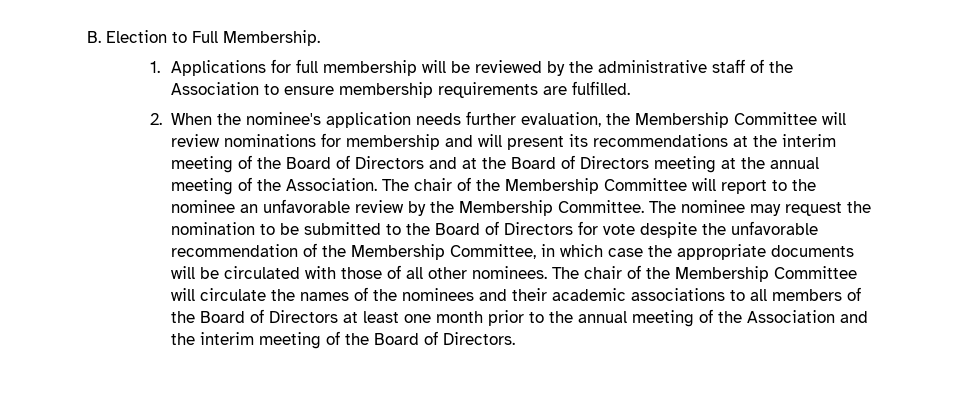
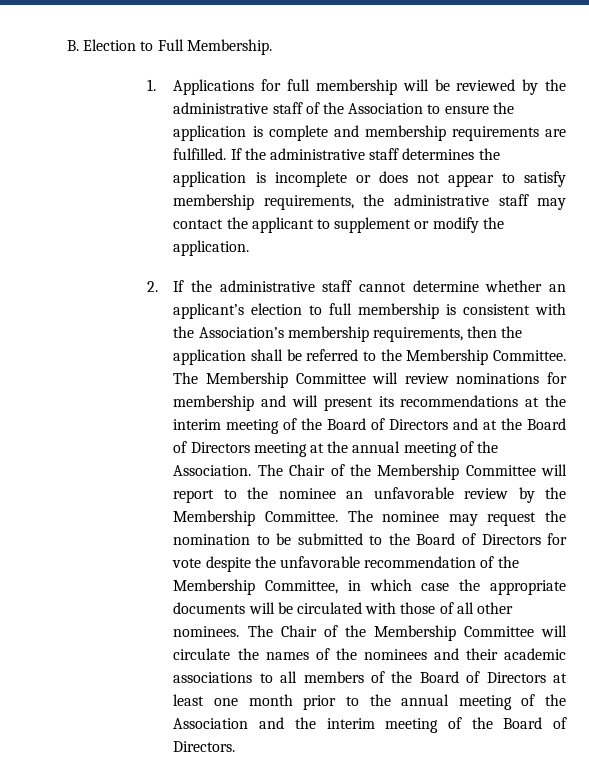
- 1. Applications for full membership will be reviewed by the administrative staff of the Association to ensure membership requirements are fulfilled.
- 2. When the nominee's application needs further evaluation, the Membership Committee will review nominations for membership and will present its recommendations at the interim meeting of the Board of Directors and at the Board of Directors meeting at the annual meeting of the Association.
+ 1. Applications for full membership will be reviewed by the administrative staff of the Association to ensure the application is complete and membership requirements are fulfilled. If the administrative staff determines the application is incomplete or does not appear to satisfy membership requirements, the administrative staff may contact the applicant to supplement or modify the application.
+ 2. If the administrative staff cannot determine whether an applicant’s election to full membership is consistent with the Association’s membership requirements, then the application shall be referred to the Membership Committee. The Membership Committee will review nominations for membership and will present its recommendations at the interim meeting of the Board of Directors and at the Board of Directors meeting at the annual meeting of the Association.
- The chair of the Membership Committee will report to the nominee an unfavorable review by the Membership Committee.
+ The Chair of the Membership Committee will report to the nominee an unfavorable review by the Membership Committee.
- The chair of the Membership Committee will circulate the names of the nominees and their academic associations to all members of the Board of Directors at least one month prior to the annual meeting of the Association and the interim meeting of the Board of Directors.
+ The Chair of the Membership Committee will circulate the names of the nominees and their academic associations to all members of the Board of Directors at least one month prior to the annual meeting of the Association and the interim meeting of the Board of Directors.

